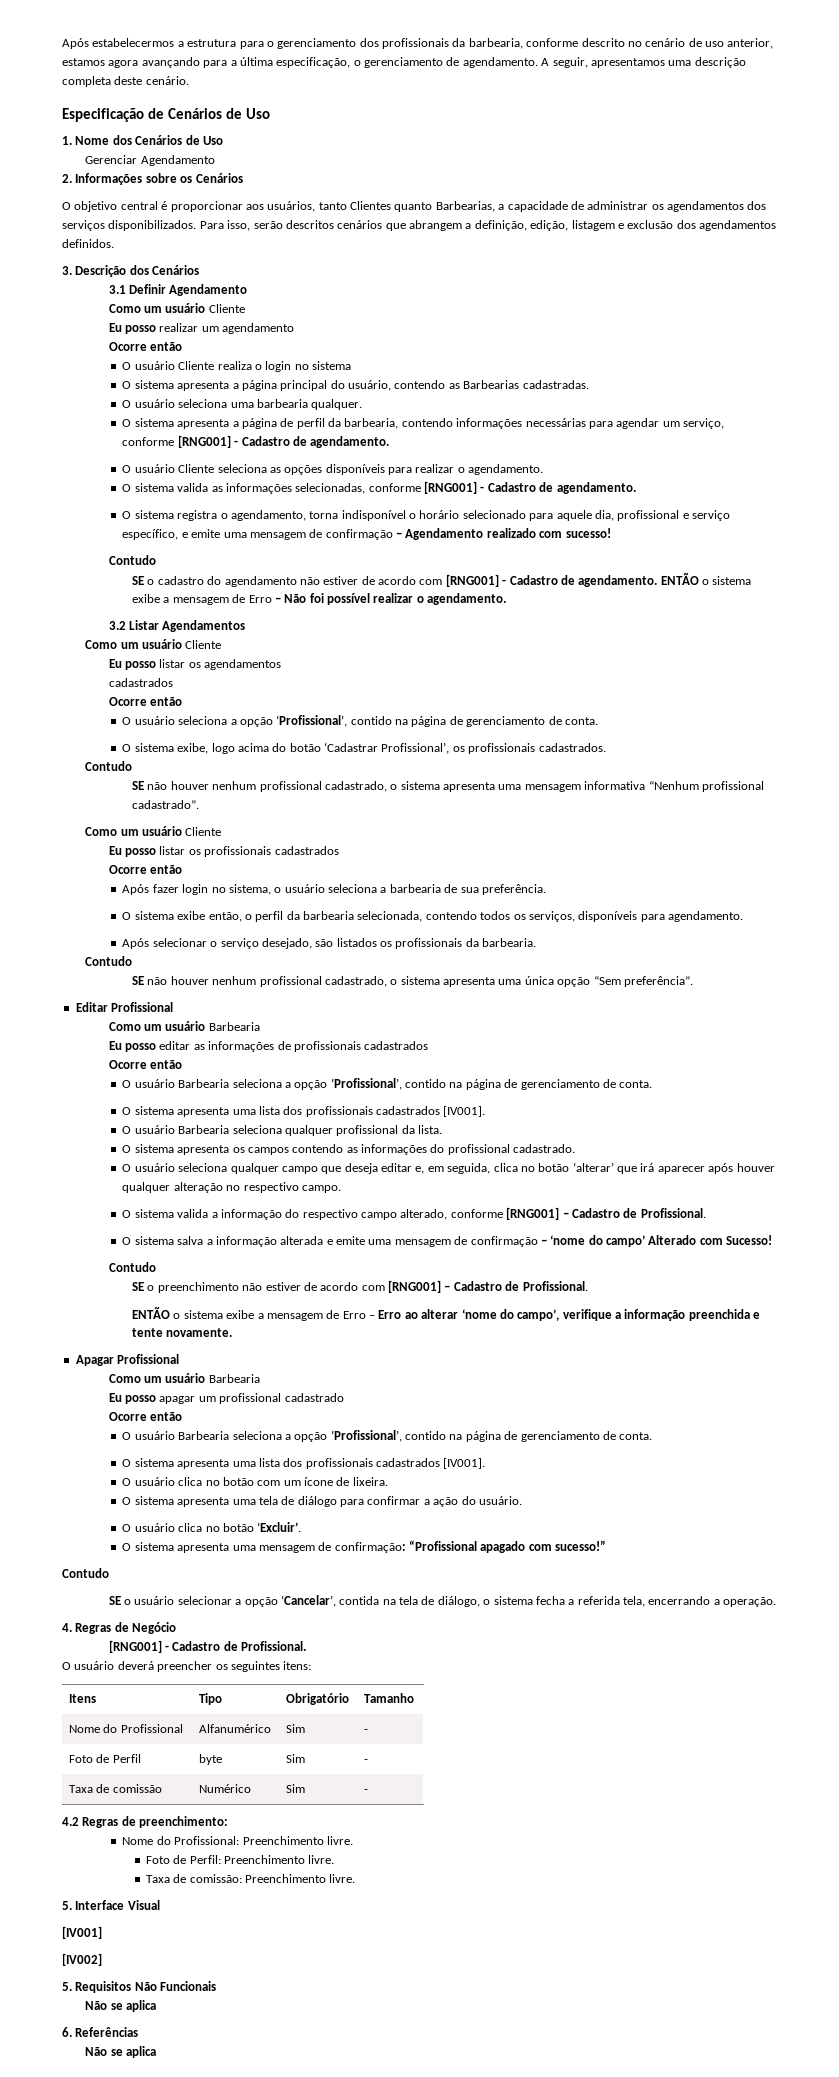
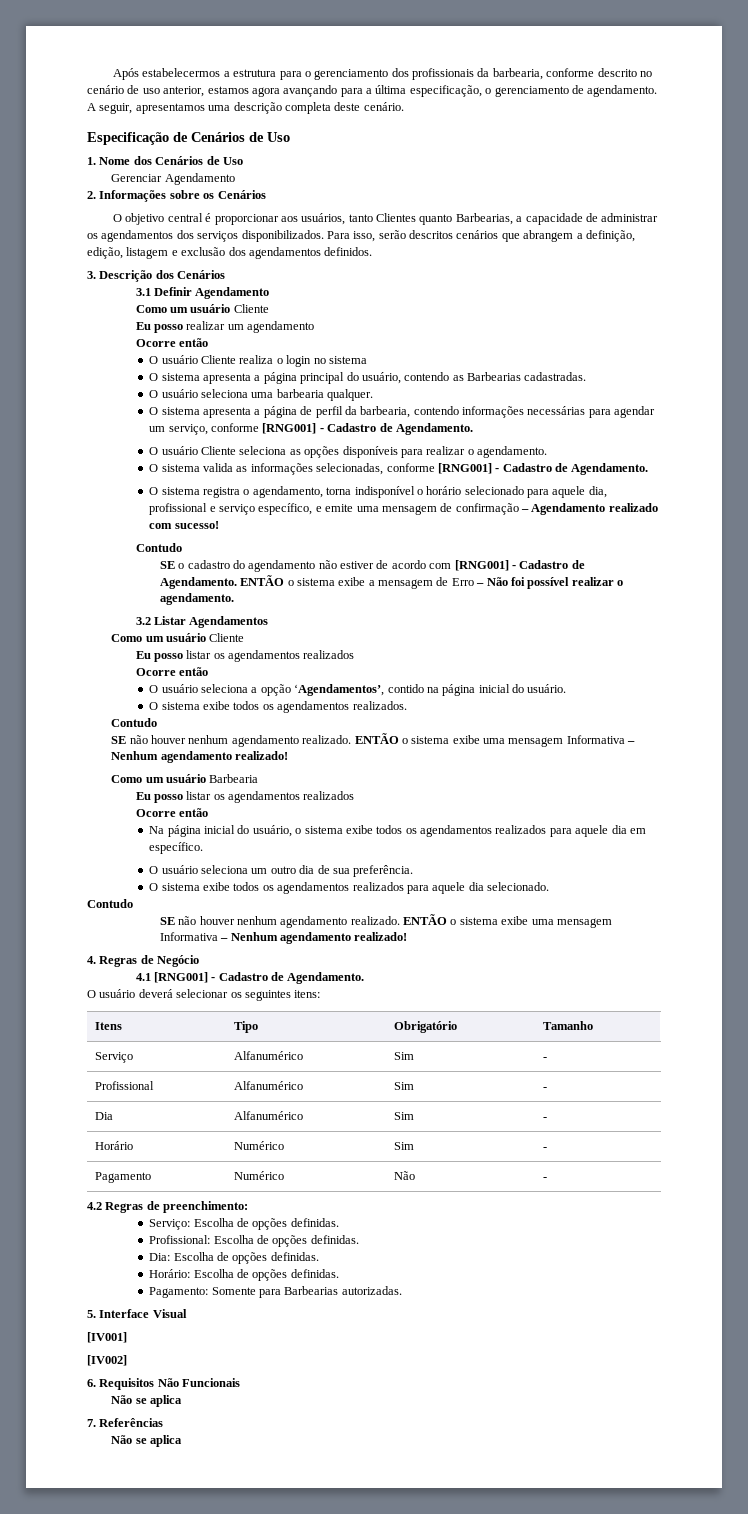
- O sistema apresenta a página de perfil da barbearia, contendo informações necessárias para agendar um serviço, conforme [RNG001] - Cadastro de agendamento.
+ O sistema apresenta a página de perfil da barbearia, contendo informações necessárias para agendar um serviço, conforme [RNG001] - Cadastro de Agendamento.
- O sistema valida as informações selecionadas, conforme [RNG001] - Cadastro de agendamento.
+ O sistema valida as informações selecionadas, conforme [RNG001] - Cadastro de Agendamento.
- SE o cadastro do agendamento não estiver de acordo com [RNG001] - Cadastro de agendamento.
+ SE o cadastro do agendamento não estiver de acordo com [RNG001] - Cadastro de Agendamento.
  3.2 Listar Agendamentos
  Como um usuário Cliente
- Eu posso listar os agendamentos
- cadastrados
+ Eu posso listar os agendamentos realizados
- O usuário seleciona a opção ‘Profissional’, contido na página de gerenciamento de conta.
- O sistema exibe, logo acima do botão ‘Cadastrar Profissional’, os profissionais cadastrados.
+ O usuário seleciona a opção ‘Agendamentos’, contido na página inicial do usuário.
+ O sistema exibe todos os agendamentos realizados.
  Contudo
- SE não houver nenhum profissional cadastrado, o sistema apresenta uma mensagem informativa “Nenhum profissional cadastrado”.
- Como um usuário Cliente
- Eu posso listar os profissionais cadastrados
+ SE não houver nenhum agendamento realizado. ENTÃO o sistema exibe uma mensagem Informativa – Nenhum agendamento realizado!
+ Como um usuário Barbearia
+ Eu posso listar os agendamentos realizados
  Ocorre então
- Após fazer login no sistema, o usuário seleciona a barbearia de sua preferência.
- O sistema exibe então, o perfil da barbearia selecionada, contendo todos os serviços, disponíveis para agendamento.
- Após selecionar o serviço desejado, são listados os profissionais da barbearia.
+ Na página inicial do usuário, o sistema exibe todos os agendamentos realizados para aquele dia em específico.
+ O usuário seleciona um outro dia de sua preferência.
+ O sistema exibe todos os agendamentos realizados para aquele dia selecionado.
  Contudo
- SE não houver nenhum profissional cadastrado, o sistema apresenta uma única opção “Sem preferência”.
- Editar Profissional
- Como um usuário Barbearia
- Eu posso editar as informações de profissionais cadastrados
- Ocorre então
- O usuário Barbearia seleciona a opção ‘Profissional’, contido na página de gerenciamento de conta.
- O sistema apresenta uma lista dos profissionais cadastrados [IV001].
- O usuário Barbearia seleciona qualquer profissional da lista.
- O sistema apresenta os campos contendo as informações do profissional cadastrado.
- O usuário seleciona qualquer campo que deseja editar e, em seguida, clica no botão ‘alterar’ que irá aparecer após houver qualquer alteração no respectivo campo.
- O sistema valida a informação do respectivo campo alterado, conforme [RNG001] – Cadastro de Profissional.
- O sistema salva a informação alterada e emite uma mensagem de confirmação – ‘nome do campo’ Alterado com Sucesso!
- Contudo
- SE o preenchimento não estiver de acordo com [RNG001] – Cadastro de Profissional.
- ENTÃO o sistema exibe a mensagem de Erro – Erro ao alterar ‘nome do campo’, verifique a informação preenchida e tente novamente.
- Apagar Profissional
- Como um usuário Barbearia
- Eu posso apagar um profissional cadastrado
- Ocorre então
- O usuário Barbearia seleciona a opção ‘Profissional’, contido na página de gerenciamento de conta.
- O sistema apresenta uma lista dos profissionais cadastrados [IV001].
- O usuário clica no botão com um ícone de lixeira.
- O sistema apresenta uma tela de diálogo para confirmar a ação do usuário.
- O usuário clica no botão ‘Excluir’.
- O sistema apresenta uma mensagem de confirmação: “Profissional apagado com sucesso!”
- Contudo
- SE o usuário selecionar a opção ‘Cancelar’, contida na tela de diálogo, o sistema fecha a referida tela, encerrando a operação.
+ SE não houver nenhum agendamento realizado. ENTÃO o sistema exibe uma mensagem Informativa – Nenhum agendamento realizado!
  4. Regras de Negócio
- [RNG001] - Cadastro de Profissional.
+ 4.1 [RNG001] - Cadastro de Agendamento.
- O usuário deverá preencher os seguintes itens:
+ O usuário deverá selecionar os seguintes itens:
- Nome do Profissional | Alfanumérico | Sim | -
+ Serviço | Alfanumérico | Sim | -
+ Profissional | Alfanumérico | Sim | -
- Foto de Perfil | byte | Sim | -
- Taxa de comissão | Numérico | Sim | -
+ Dia | Alfanumérico | Sim | -
+ Horário | Numérico | Sim | -
+ Pagamento | Numérico | Não | -
- Nome do Profissional: Preenchimento livre.
- Foto de Perfil: Preenchimento livre.
- Taxa de comissão: Preenchimento livre.
+ Serviço: Escolha de opções definidas.
+ Profissional: Escolha de opções definidas.
+ Dia: Escolha de opções definidas.
+ Horário: Escolha de opções definidas.
+ Pagamento: Somente para Barbearias autorizadas.
- 5. Requisitos Não Funcionais
+ 6. Requisitos Não Funcionais
- 6. Referências
+ 7. Referências

